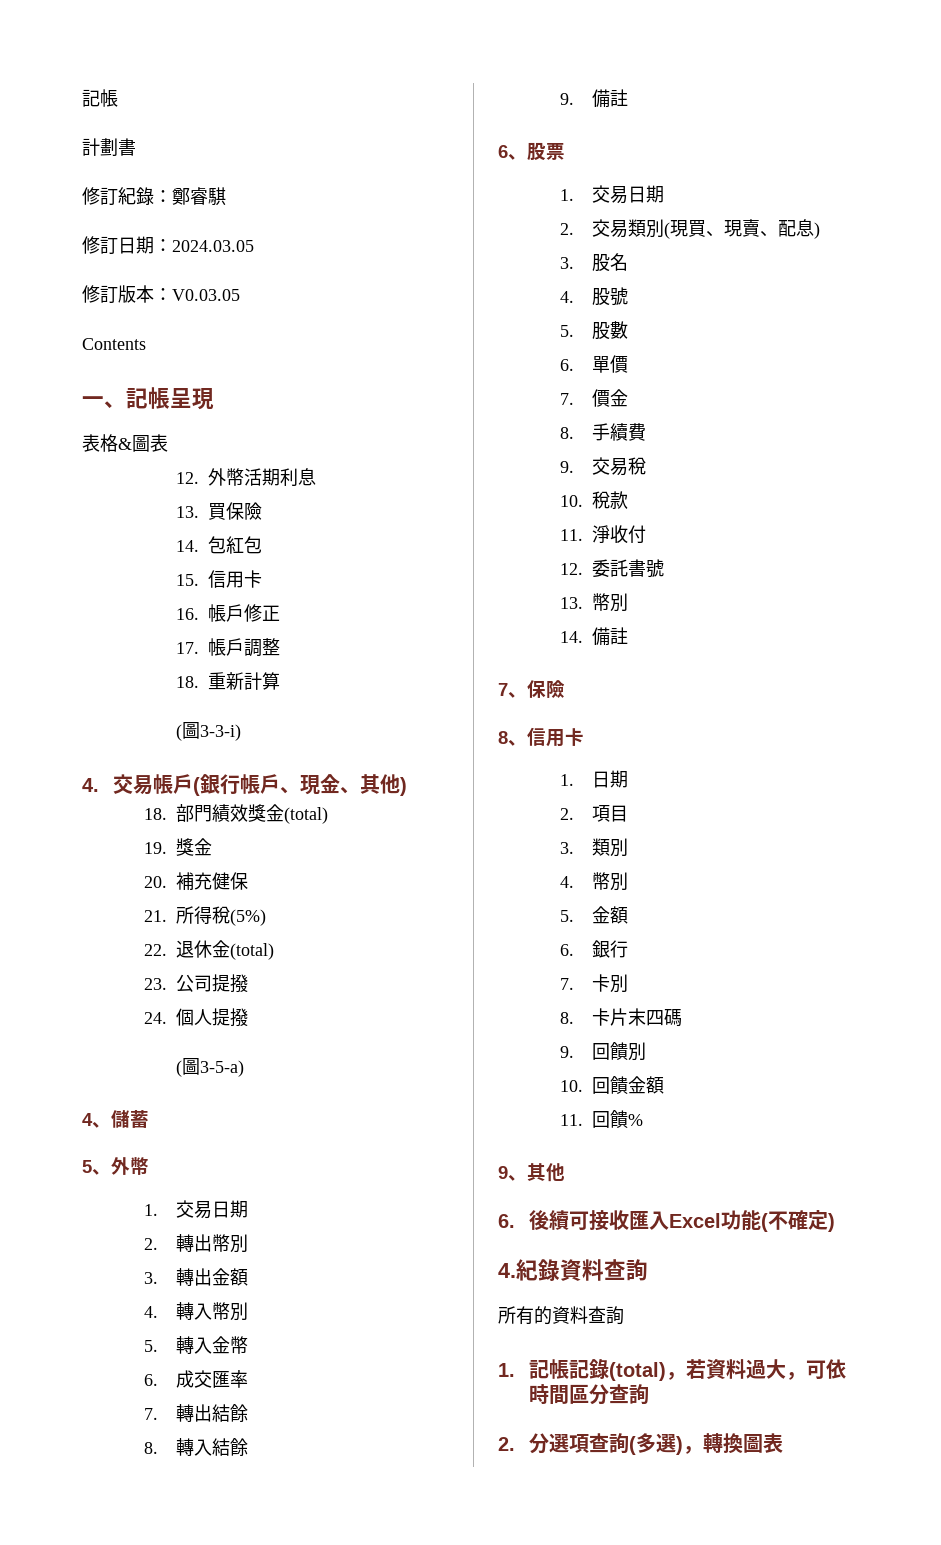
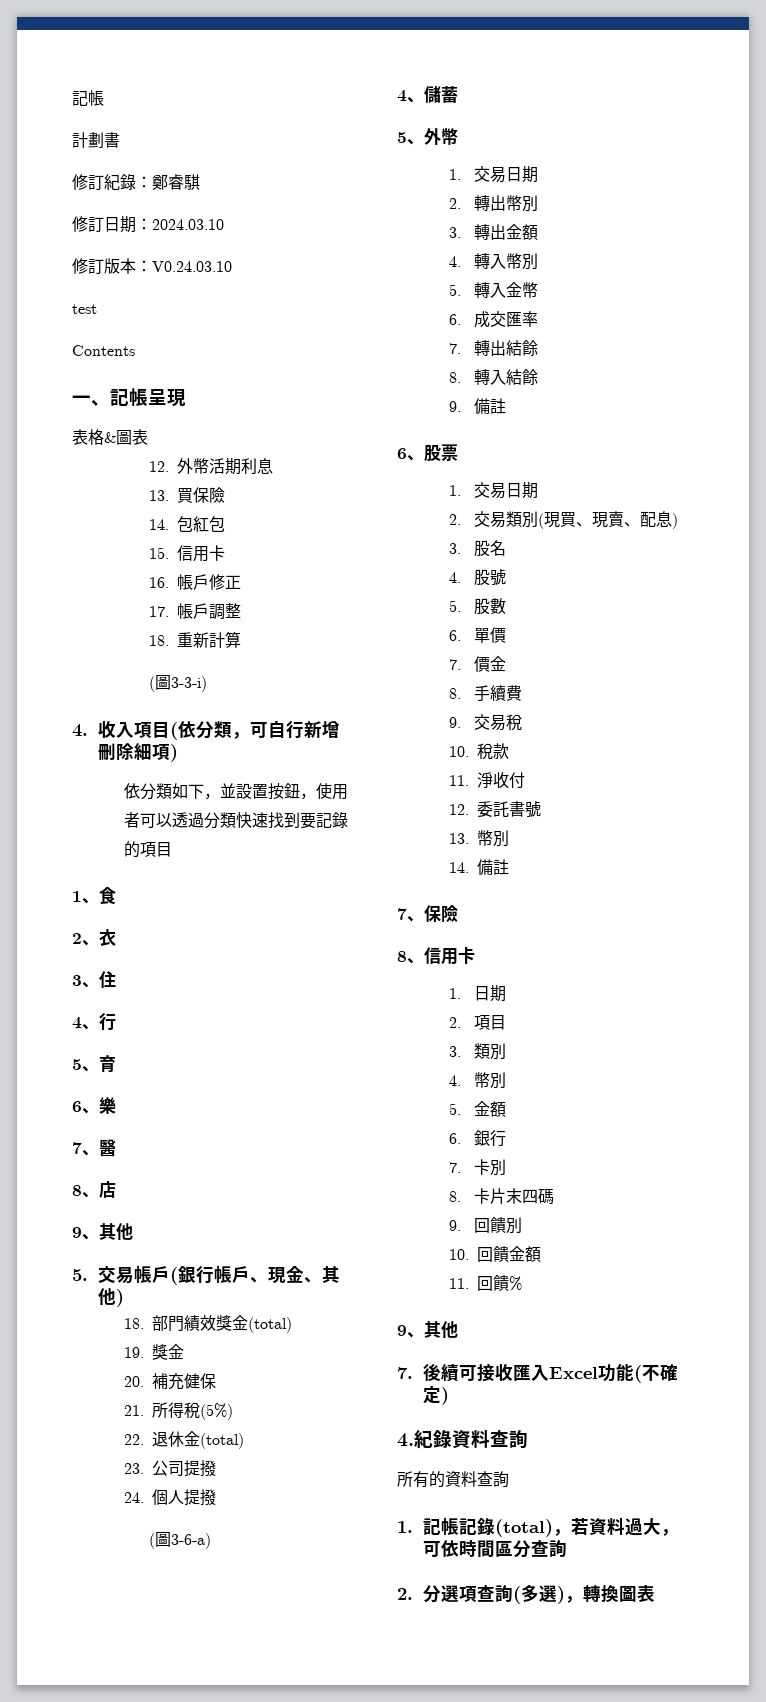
- 修訂日期：2024.03.05
+ 修訂日期：2024.03.10
- 修訂版本：V0.03.05
+ 修訂版本：V0.24.03.10
+ test
- 4.交易帳戶(銀行帳戶、現金、其他)
+ 4.收入項目(依分類，可自行新增刪除細項)
+ 依分類如下，並設置按鈕，使用者可以透過分類快速找到要記錄的項目
+ 1、食
+ 2、衣
+ 3、住
+ 4、行
+ 5、育
+ 6、樂
+ 7、醫
+ 8、店
+ 9、其他
+ 5.交易帳戶(銀行帳戶、現金、其他)
- (圖3-5-a)
+ (圖3-6-a)
- 6.後續可接收匯入Excel功能(不確定)
+ 7.後續可接收匯入Excel功能(不確定)

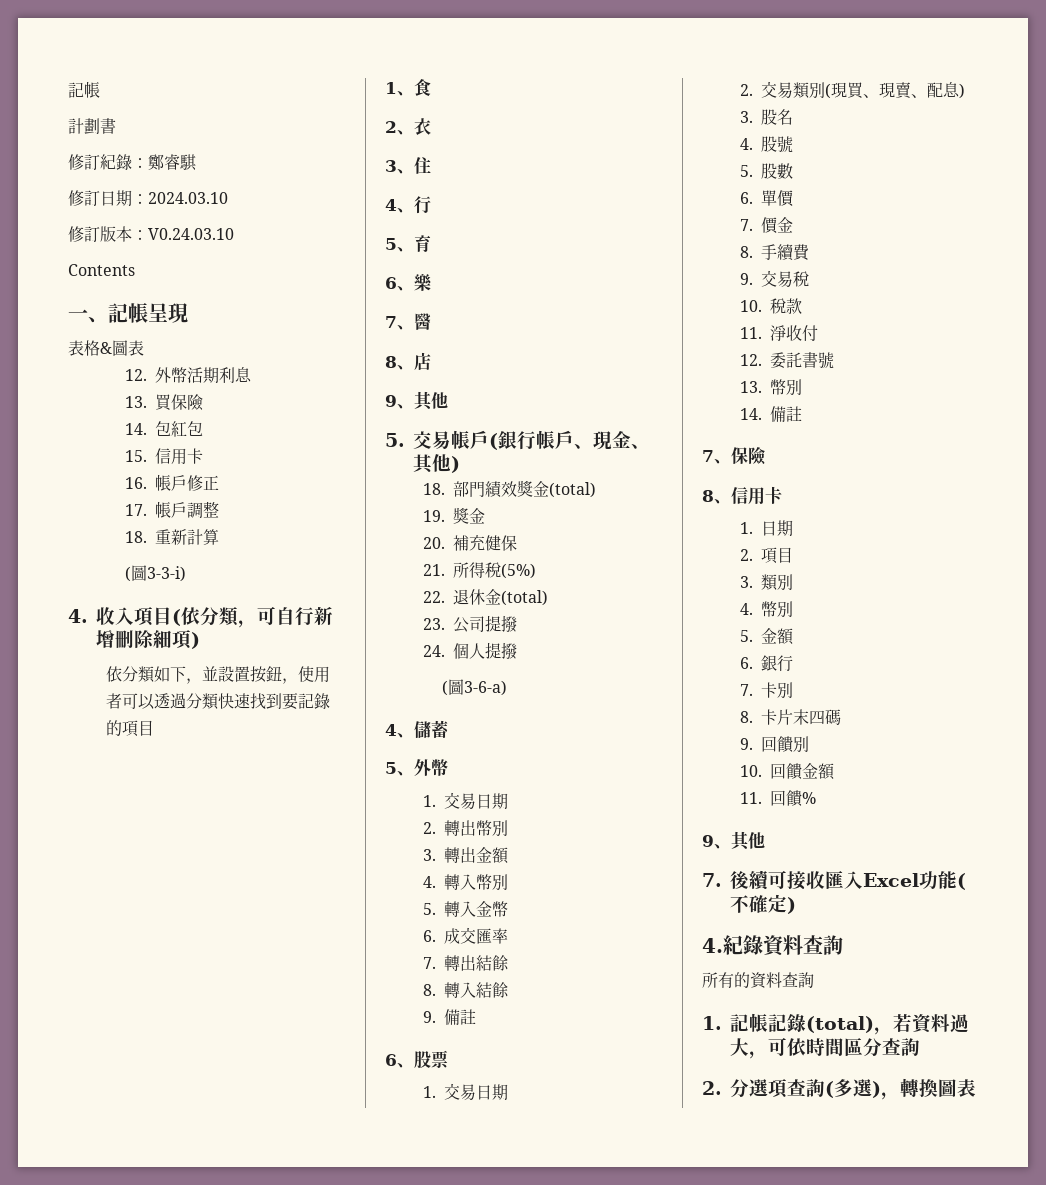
- test

